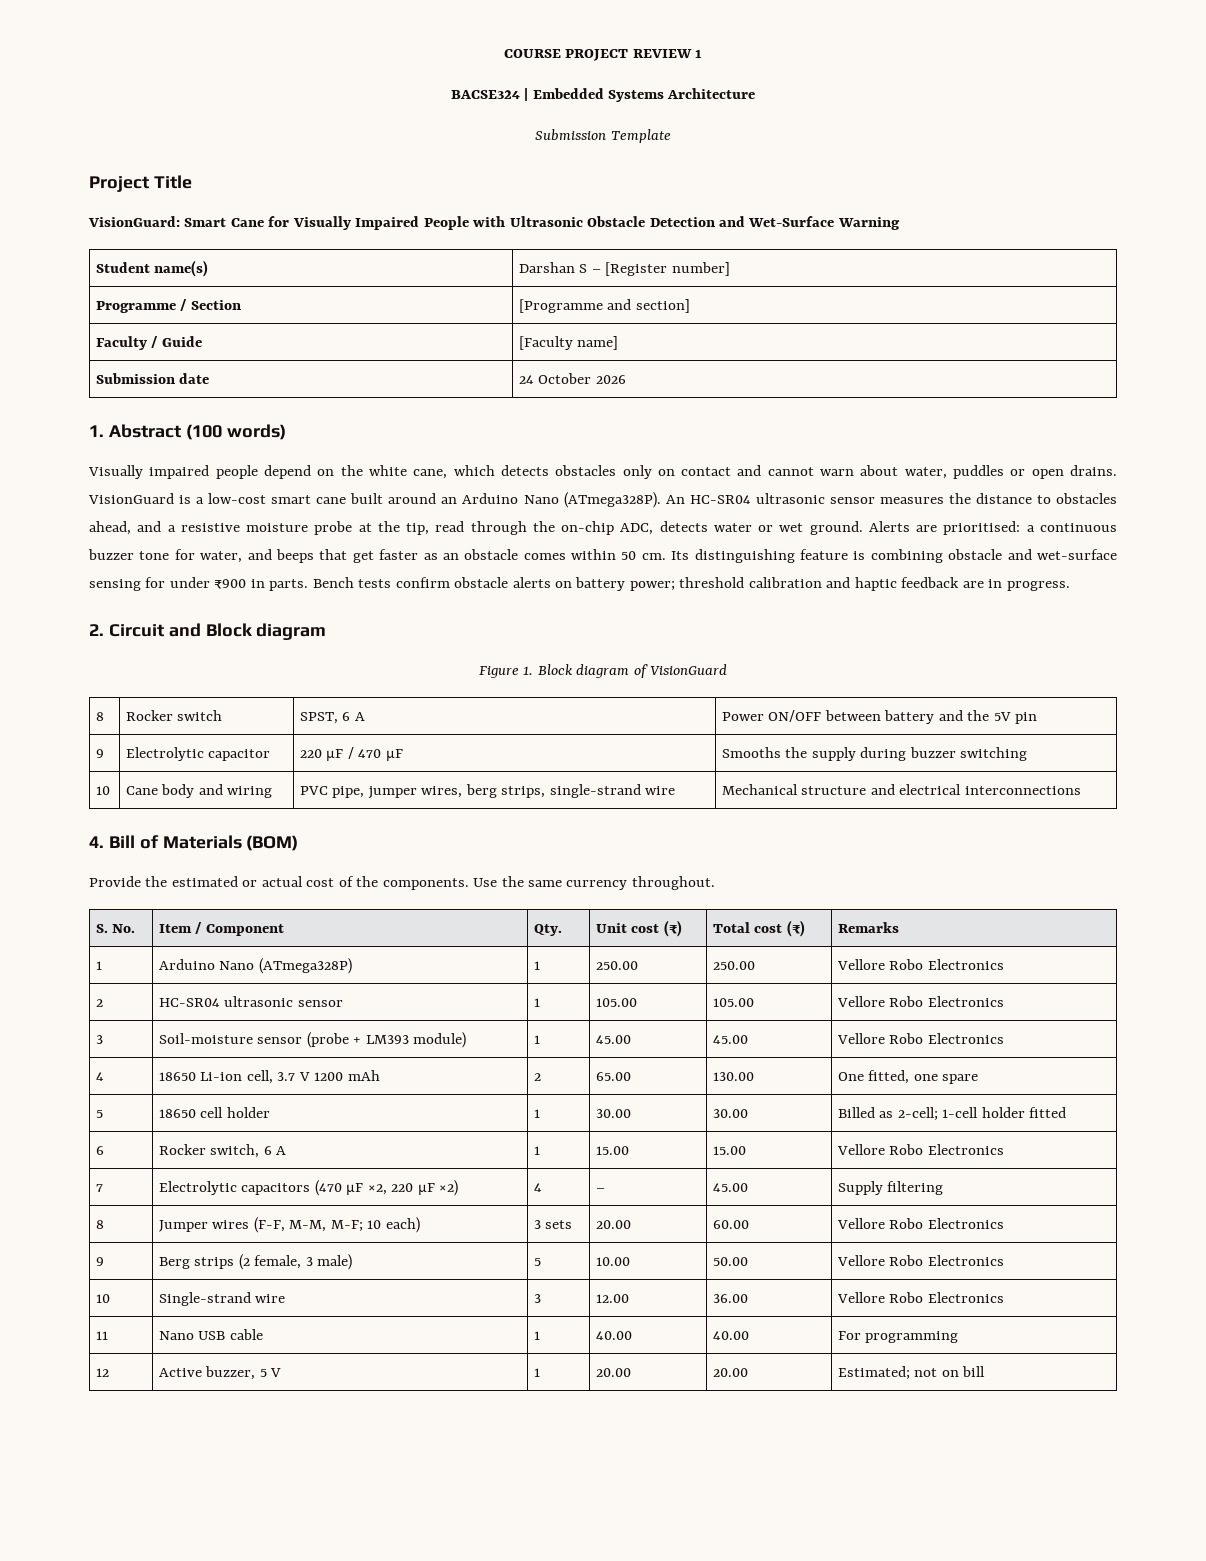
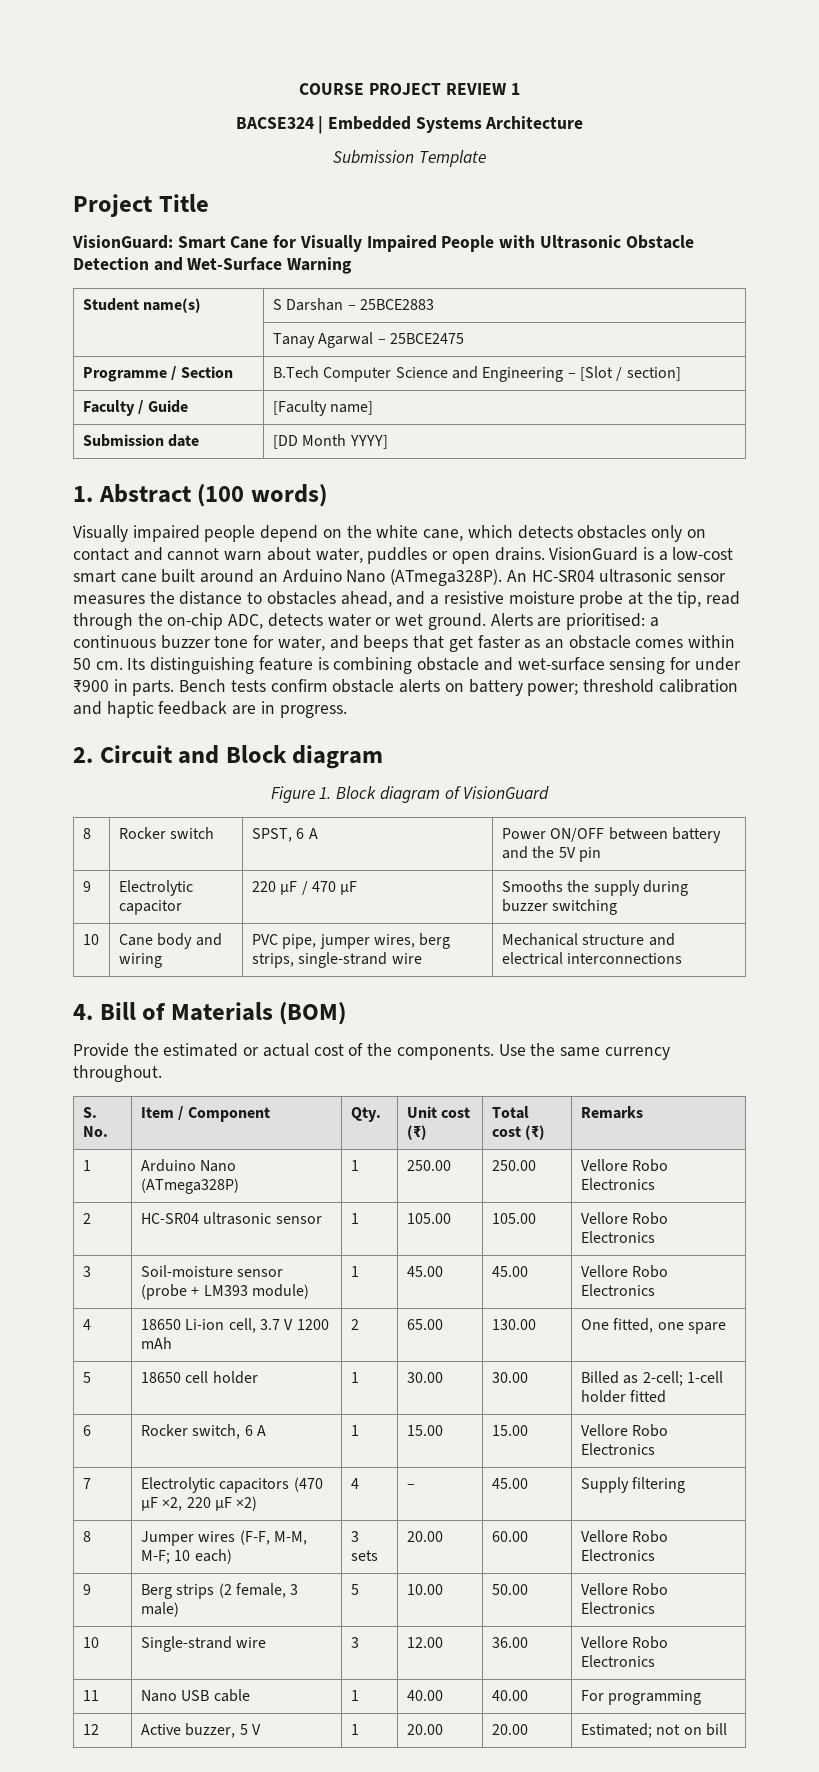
- Student name(s) | Darshan S – [Register number]
- Programme / Section | [Programme and section]
+ Student name(s) | S Darshan – 25BCE2883
+ | Tanay Agarwal – 25BCE2475
+ Programme / Section | B.Tech Computer Science and Engineering – [Slot / section]
- Submission date | 24 October 2026
+ Submission date | [DD Month YYYY]

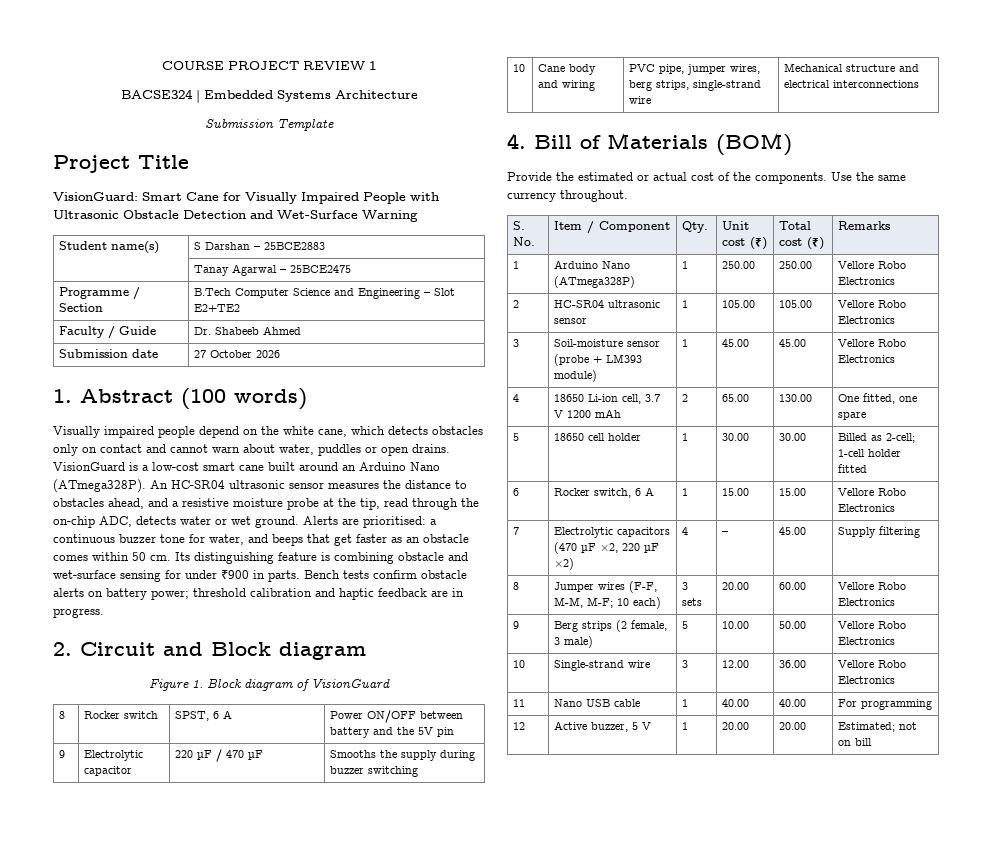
- Programme / Section | B.Tech Computer Science and Engineering – [Slot / section]
+ Programme / Section | B.Tech Computer Science and Engineering – Slot E2+TE2
- Faculty / Guide | [Faculty name]
+ Faculty / Guide | Dr. Shabeeb Ahmed
- Submission date | [DD Month YYYY]
+ Submission date | 27 October 2026

